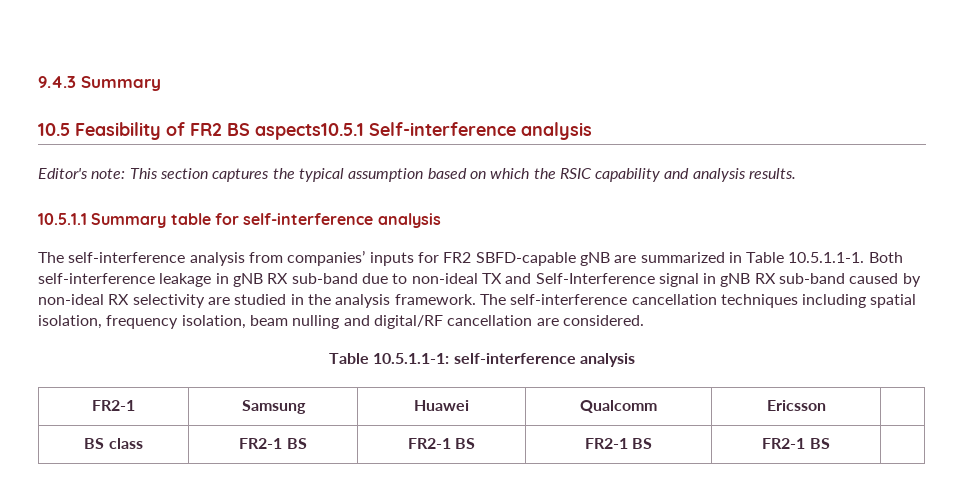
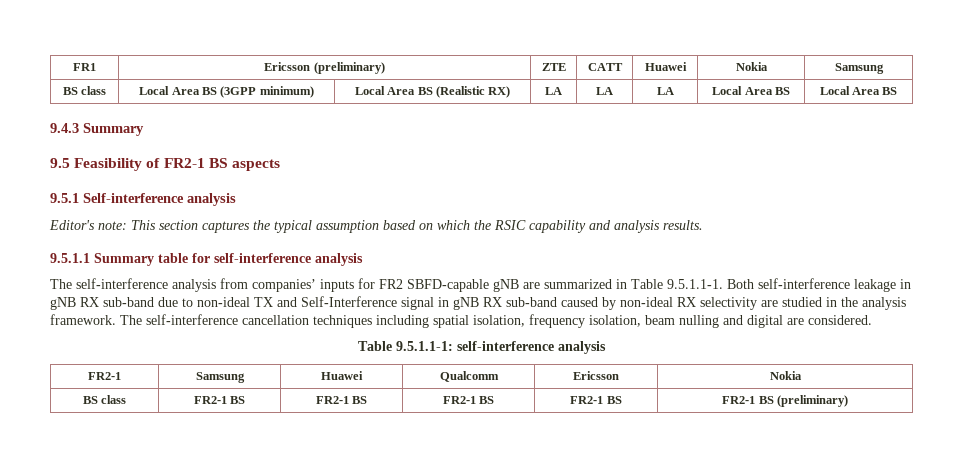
+ FR1 | Ericsson (preliminary) | ZTE | CATT | Huawei | Nokia | Samsung
+ BS class | Local Area BS (3GPP minimum) | Local Area BS (Realistic RX) | LA | LA | LA | Local Area BS | Local Area BS
- 10.5 Feasibility of FR2 BS aspects10.5.1 Self-interference analysis
+ 9.5 Feasibility of FR2-1 BS aspects
+ 9.5.1 Self-interference analysis
- 10.5.1.1 Summary table for self-interference analysis
+ 9.5.1.1 Summary table for self-interference analysis
- The self-interference analysis from companies’ inputs for FR2 SBFD-capable gNB are summarized in Table 10.5.1.1-1. Both self-interference leakage in gNB RX sub-band due to non-ideal TX and Self-Interference signal in gNB RX sub-band caused by non-ideal RX selectivity are studied in the analysis framework.
+ The self-interference analysis from companies’ inputs for FR2 SBFD-capable gNB are summarized in Table 9.5.1.1-1. Both self-interference leakage in gNB RX sub-band due to non-ideal TX and Self-Interference signal in gNB RX sub-band caused by non-ideal RX selectivity are studied in the analysis framework.
- The self-interference cancellation techniques including spatial isolation, frequency isolation, beam nulling and digital/RF cancellation are considered.
+ The self-interference cancellation techniques including spatial isolation, frequency isolation, beam nulling and digital are considered.
- Table 10.5.1.1-1: self-interference analysis
+ Table 9.5.1.1-1: self-interference analysis
- FR2-1 | Samsung | Huawei | Qualcomm | Ericsson |
+ FR2-1 | Samsung | Huawei | Qualcomm | Ericsson | Nokia
- BS class | FR2-1 BS | FR2-1 BS | FR2-1 BS | FR2-1 BS |
+ BS class | FR2-1 BS | FR2-1 BS | FR2-1 BS | FR2-1 BS | FR2-1 BS (preliminary)

